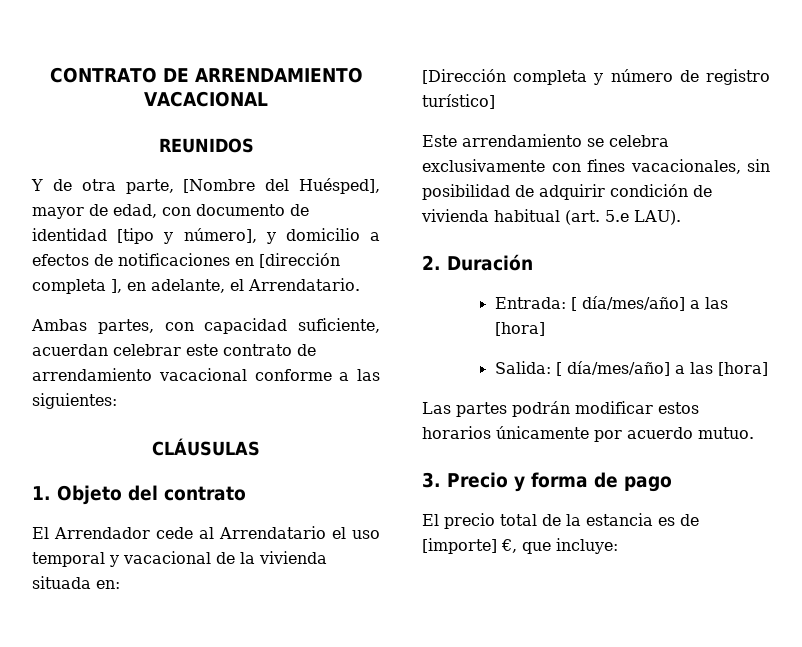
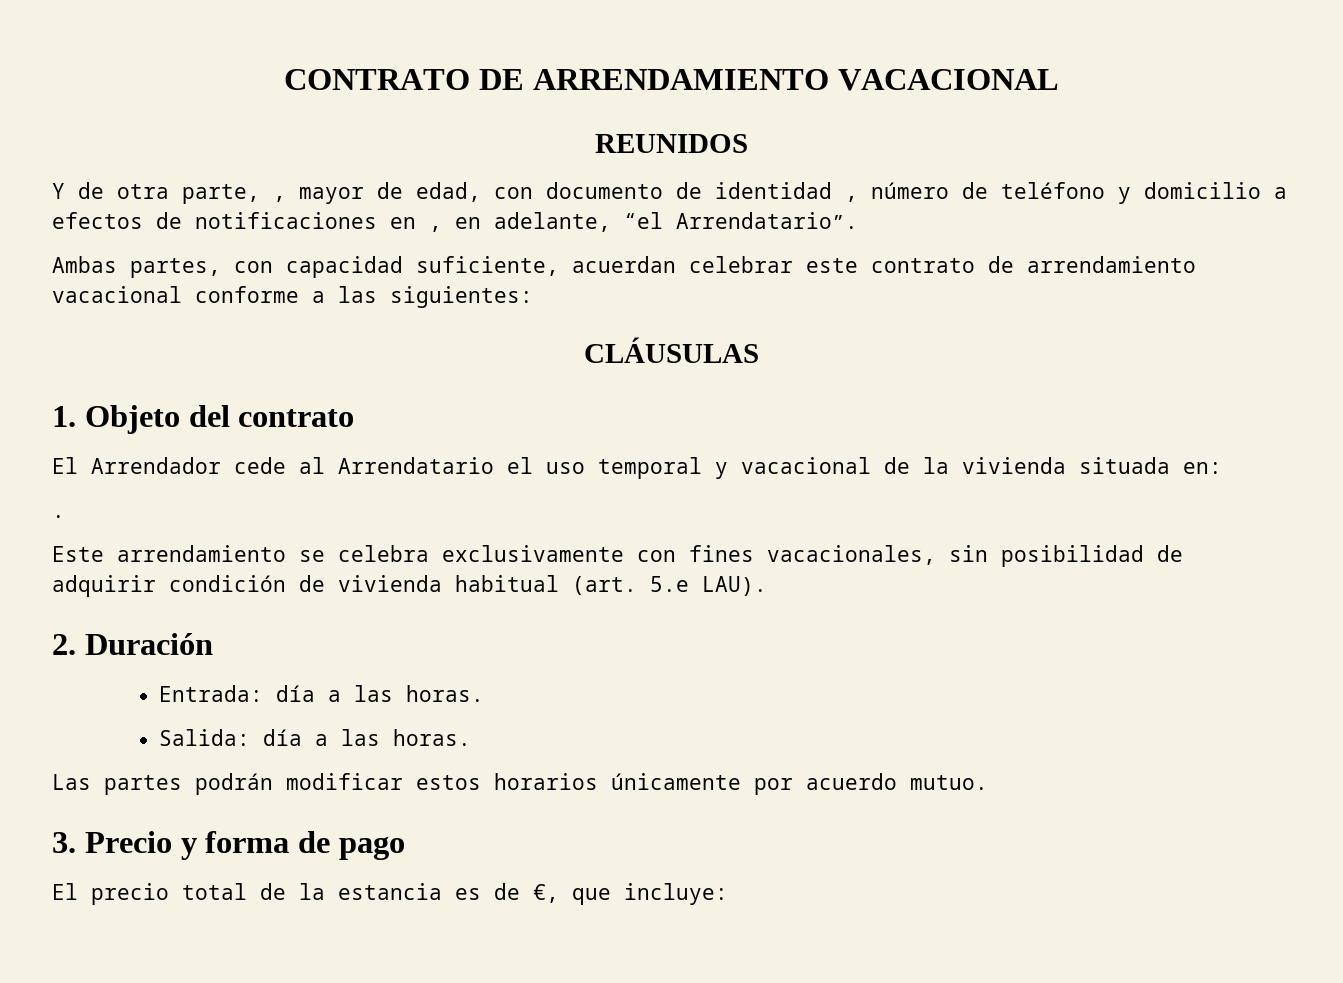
- Y de otra parte, [Nombre del Huésped], mayor de edad, con documento de identidad [tipo y número], y domicilio a efectos de notificaciones en [dirección completa ], en adelante, el Arrendatario.
+ Y de otra parte, , mayor de edad, con documento de identidad , número de teléfono y domicilio a efectos de notificaciones en , en adelante, “el Arrendatario”.
- [Dirección completa y número de registro turístico]
+ .
- Entrada: [ día/mes/año] a las [hora]
+ Entrada: día a las horas.
- Salida: [ día/mes/año] a las [hora]
+ Salida: día a las horas.
- El precio total de la estancia es de [importe] €, que incluye:
+ El precio total de la estancia es de €, que incluye:

